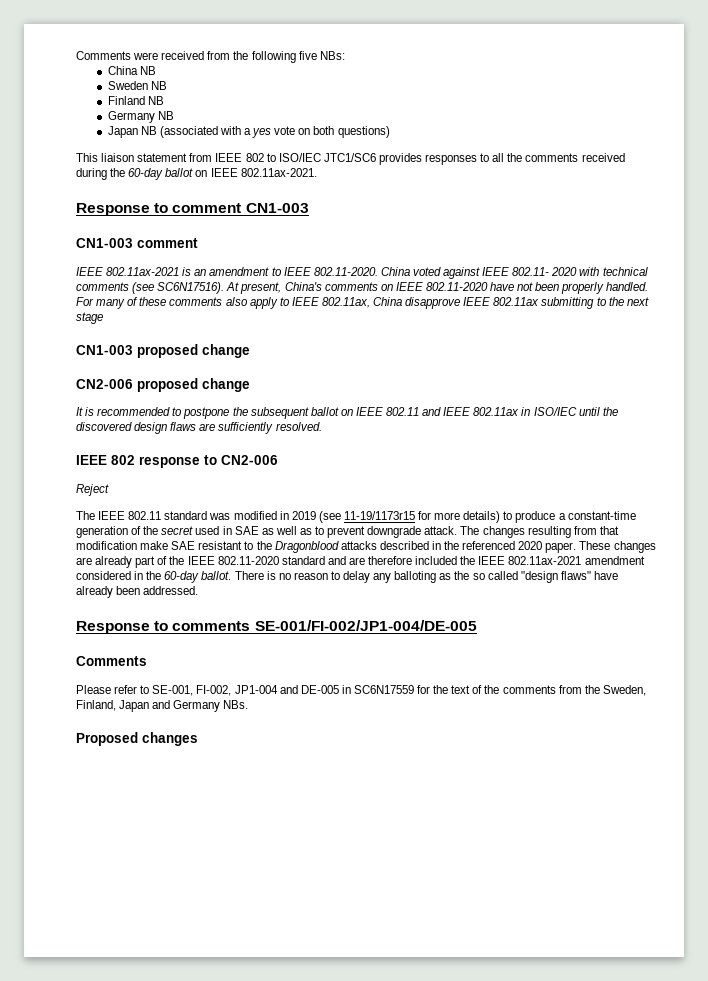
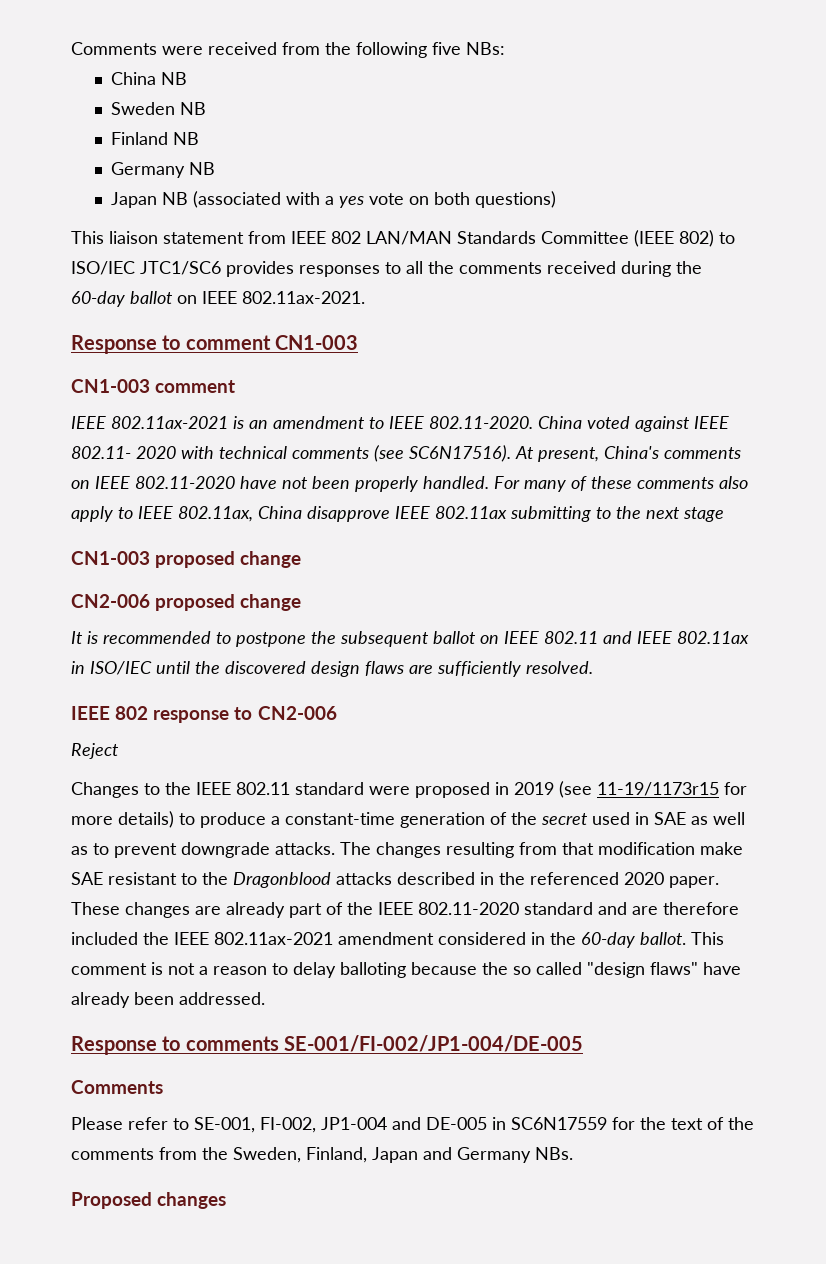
- This liaison statement from IEEE 802 to ISO/IEC JTC1/SC6 provides responses to all the comments received during the 60-day ballot on IEEE 802.11ax-2021.
+ This liaison statement from IEEE 802 LAN/MAN Standards Committee (IEEE 802) to ISO/IEC JTC1/SC6 provides responses to all the comments received during the 60-day ballot on IEEE 802.11ax-2021.
- The IEEE 802.11 standard was modified in 2019 (see 11-19/1173r15 for more details) to produce a constant-time generation of the secret used in SAE as well as to prevent downgrade attack.
+ Changes to the IEEE 802.11 standard were proposed in 2019 (see 11-19/1173r15 for more details) to produce a constant-time generation of the secret used in SAE as well as to prevent downgrade attacks.
- There is no reason to delay any balloting as the so called "design flaws" have already been addressed.
+ This comment is not a reason to delay balloting because the so called "design flaws" have already been addressed.

